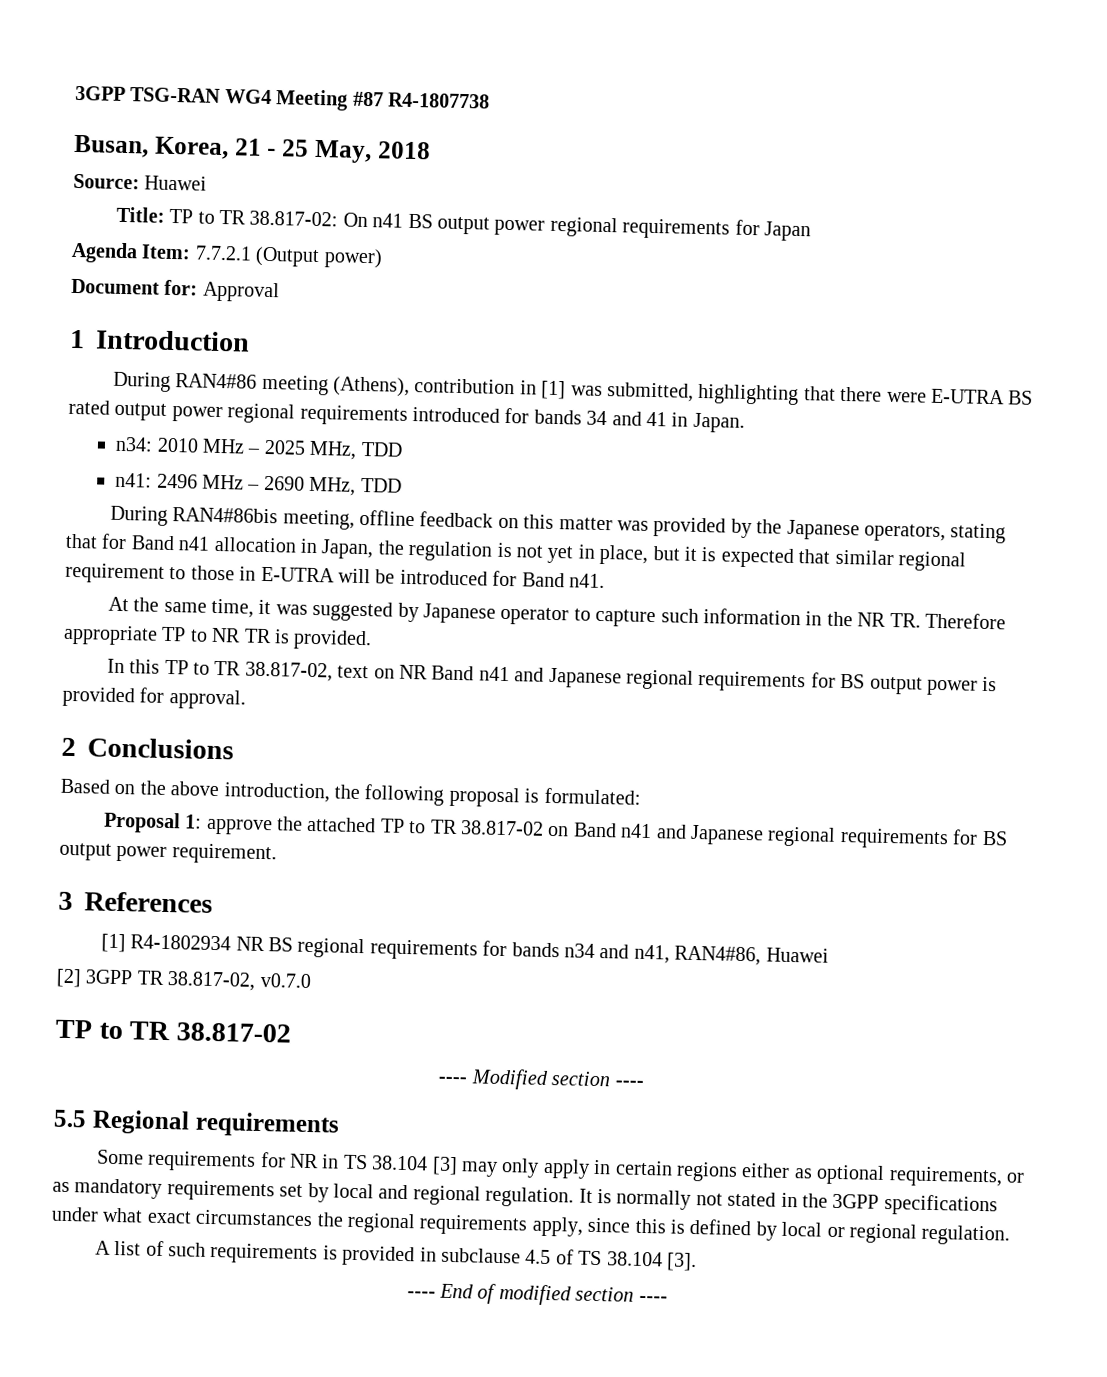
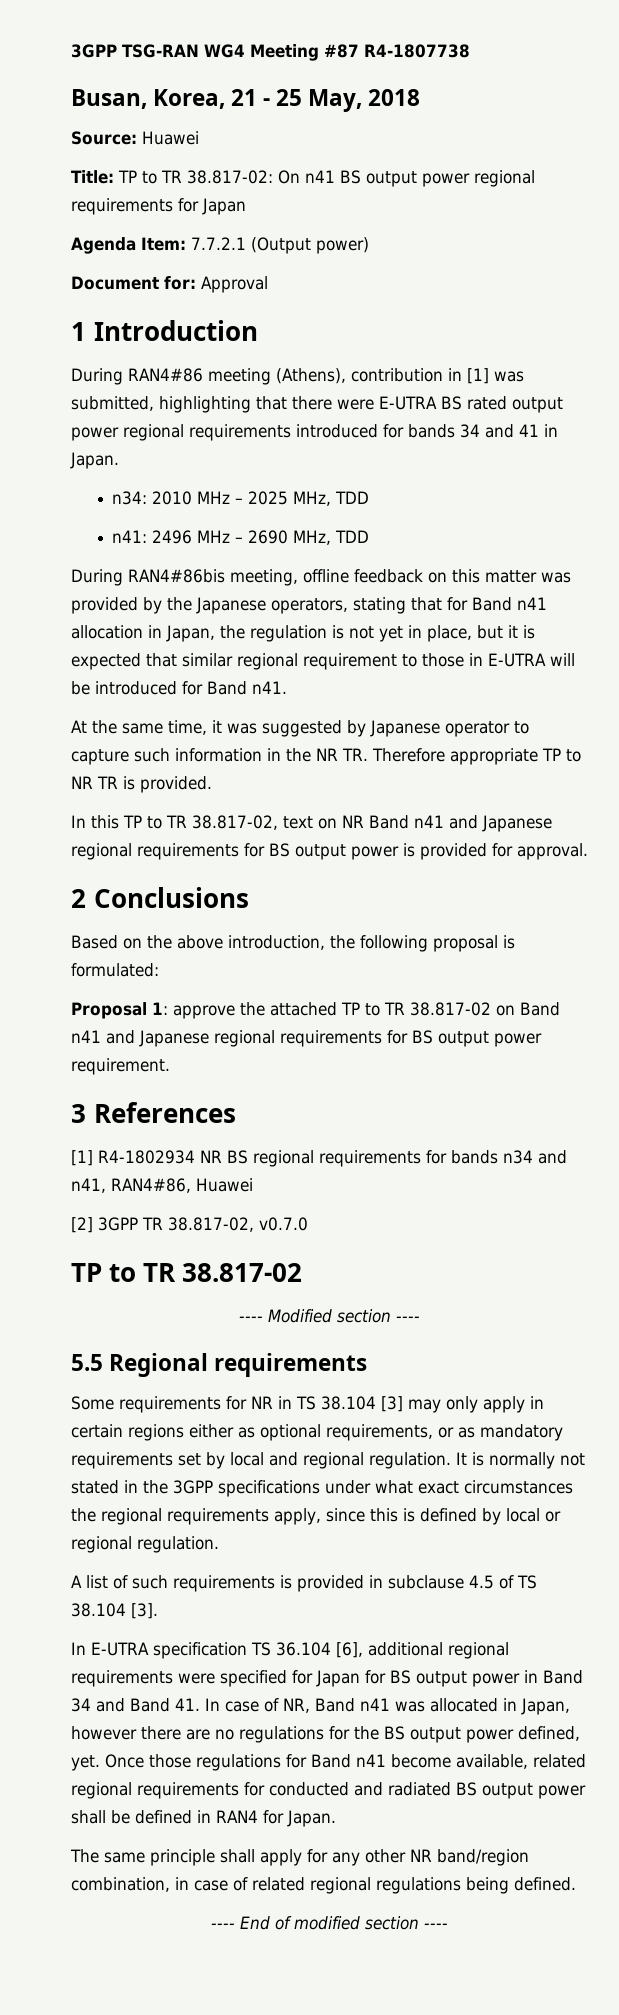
+ In E-UTRA specification TS 36.104 [6], additional regional requirements were specified for Japan for BS output power in Band 34 and Band 41. In case of NR, Band n41 was allocated in Japan, however there are no regulations for the BS output power defined, yet. Once those regulations for Band n41 become available, related regional requirements for conducted and radiated BS output power shall be defined in RAN4 for Japan.
+ The same principle shall apply for any other NR band/region combination, in case of related regional regulations being defined.

